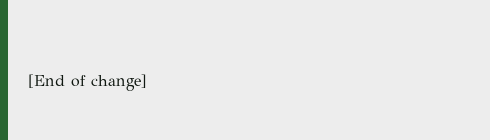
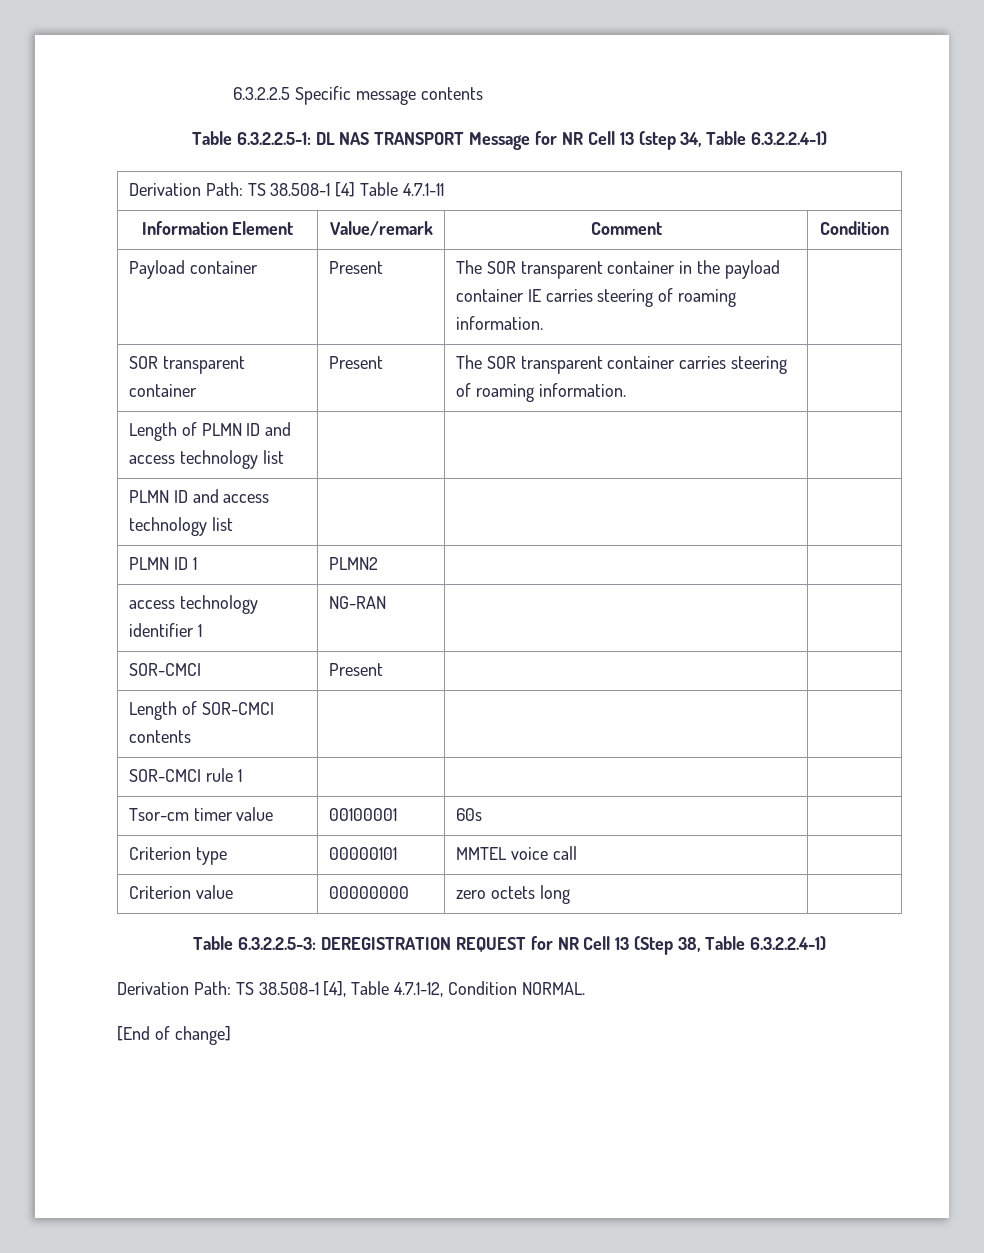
+ 6.3.2.2.5 Specific message contents
+ Table 6.3.2.2.5-1: DL NAS TRANSPORT Message for NR Cell 13 (step 34, Table 6.3.2.2.4-1)
+ Derivation Path: TS 38.508-1 [4] Table 4.7.1-11
+ Information Element | Value/remark | Comment | Condition
+ Payload container | Present | The SOR transparent container in the payload container IE carries steering of roaming information. |
+ SOR transparent container | Present | The SOR transparent container carries steering of roaming information. |
+ Length of PLMN ID and access technology list | | |
+ PLMN ID and access technology list | | |
+ PLMN ID 1 | PLMN2 | |
+ access technology identifier 1 | NG-RAN | |
+ SOR-CMCI | Present | |
+ Length of SOR-CMCI contents | | |
+ SOR-CMCI rule 1 | | |
+ Tsor-cm timer value | 00100001 | 60s |
+ Criterion type | 00000101 | MMTEL voice call |
+ Criterion value | 00000000 | zero octets long |
+ Table 6.3.2.2.5-3: DEREGISTRATION REQUEST for NR Cell 13 (Step 38, Table 6.3.2.2.4-1)
+ Derivation Path: TS 38.508-1 [4], Table 4.7.1-12, Condition NORMAL.

